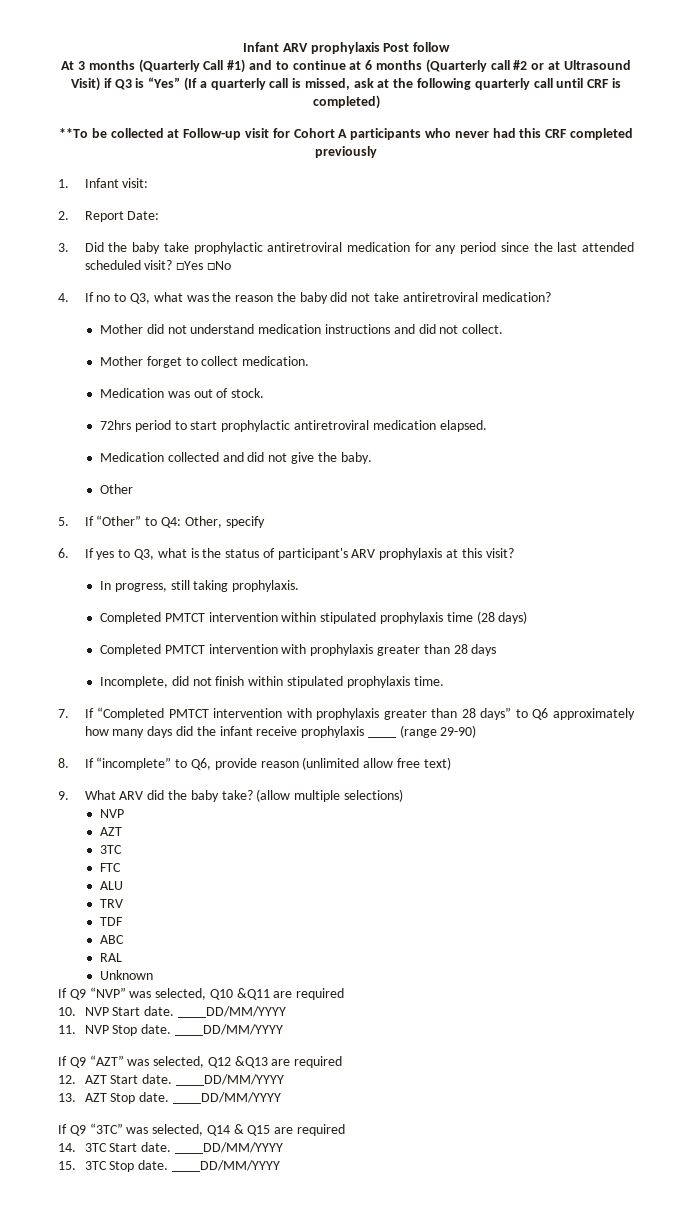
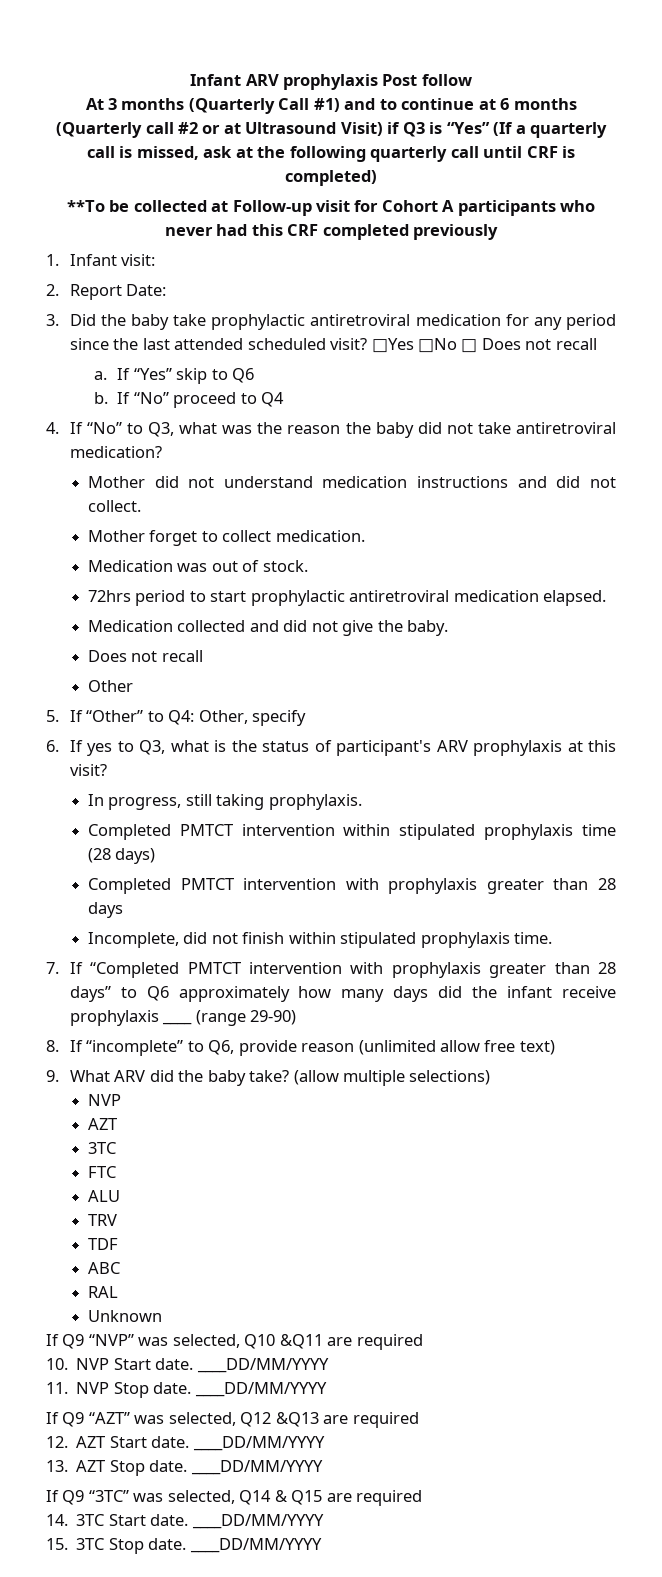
- □Yes □No
- 4. If no to Q3, what was the reason the baby did not take antiretroviral medication?
+ □Yes □No □ Does not recall
+ a. If “Yes” skip to Q6
+ b. If “No” proceed to Q4
+ 4. If “No” to Q3, what was the reason the baby did not take antiretroviral medication?
  Medication collected and did not give the baby.
+ Does not recall

